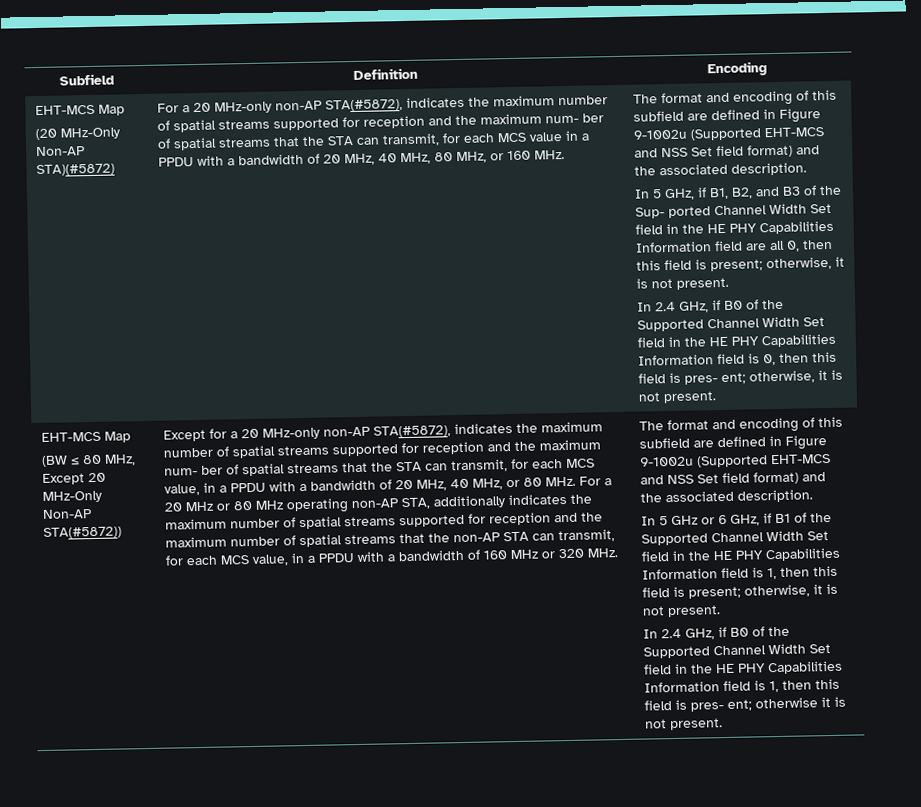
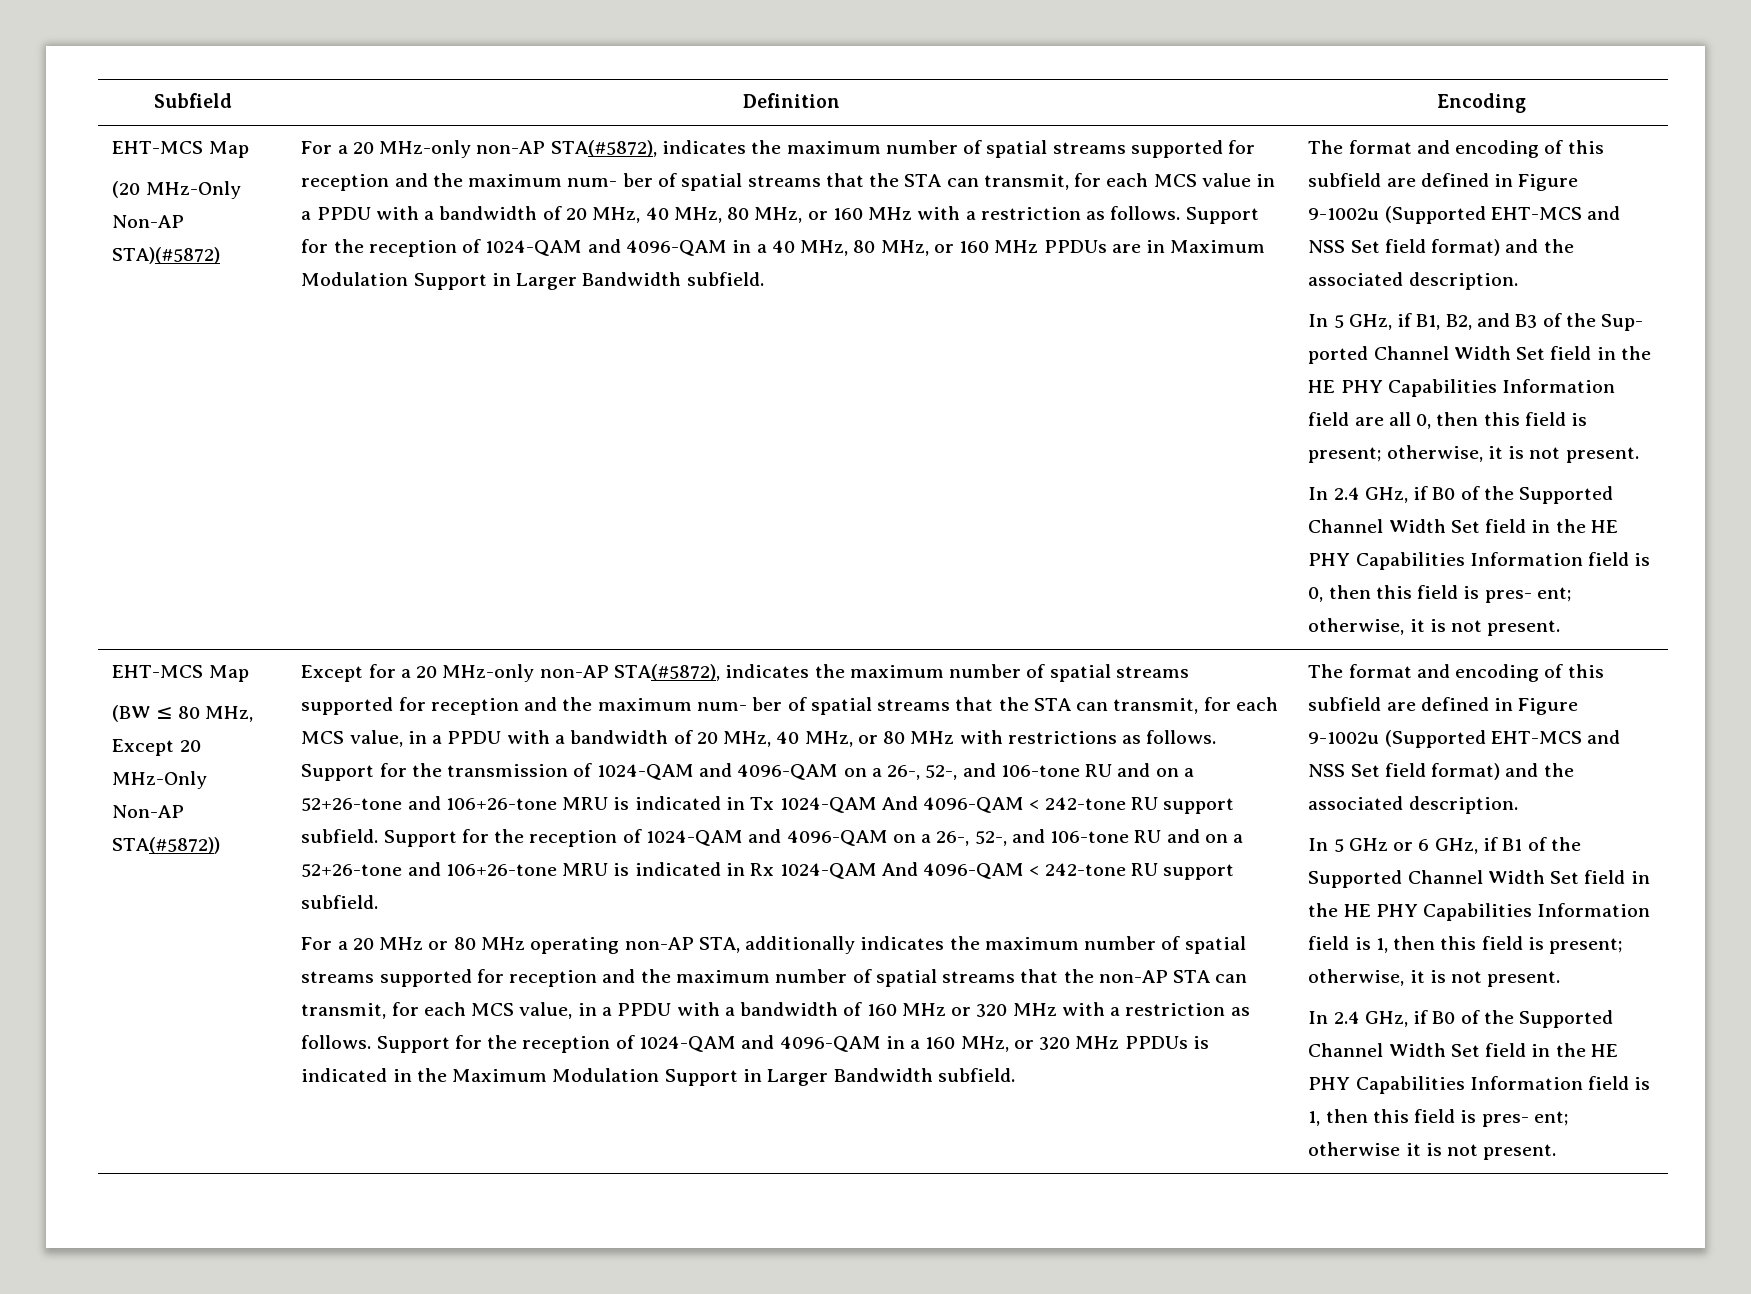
- For a 20 MHz-only non-AP STA(#5872), indicates the maximum number of spatial streams supported for reception and the maximum num- ber of spatial streams that the STA can transmit, for each MCS value in a PPDU with a bandwidth of 20 MHz, 40 MHz, 80 MHz, or 160 MHz.
+ For a 20 MHz-only non-AP STA(#5872), indicates the maximum number of spatial streams supported for reception and the maximum num- ber of spatial streams that the STA can transmit, for each MCS value in a PPDU with a bandwidth of 20 MHz, 40 MHz, 80 MHz, or 160 MHz with a restriction as follows. Support for the reception of 1024-QAM and 4096-QAM in a 40 MHz, 80 MHz, or 160 MHz PPDUs are in Maximum Modulation Support in Larger Bandwidth subfield.
- Except for a 20 MHz-only non-AP STA(#5872), indicates the maximum number of spatial streams supported for reception and the maximum num- ber of spatial streams that the STA can transmit, for each MCS value, in a PPDU with a bandwidth of 20 MHz, 40 MHz, or 80 MHz. For a 20 MHz or 80 MHz operating non-AP STA, additionally indicates the maximum number of spatial streams supported for reception and the maximum number of spatial streams that the non-AP STA can transmit, for each MCS value, in a PPDU with a bandwidth of 160 MHz or 320 MHz.
+ Except for a 20 MHz-only non-AP STA(#5872), indicates the maximum number of spatial streams supported for reception and the maximum num- ber of spatial streams that the STA can transmit, for each MCS value, in a PPDU with a bandwidth of 20 MHz, 40 MHz, or 80 MHz with restrictions as follows. Support for the transmission of 1024-QAM and 4096-QAM on a 26-, 52-, and 106-tone RU and on a 52+26-tone and 106+26-tone MRU is indicated in Tx 1024-QAM And 4096-QAM < 242-tone RU support subfield. Support for the reception of 1024-QAM and 4096-QAM on a 26-, 52-, and 106-tone RU and on a 52+26-tone and 106+26-tone MRU is indicated in Rx 1024-QAM And 4096-QAM < 242-tone RU support subfield.
+ For a 20 MHz or 80 MHz operating non-AP STA, additionally indicates the maximum number of spatial streams supported for reception and the maximum number of spatial streams that the non-AP STA can transmit, for each MCS value, in a PPDU with a bandwidth of 160 MHz or 320 MHz with a restriction as follows. Support for the reception of 1024-QAM and 4096-QAM in a 160 MHz, or 320 MHz PPDUs is indicated in the Maximum Modulation Support in Larger Bandwidth subfield.

